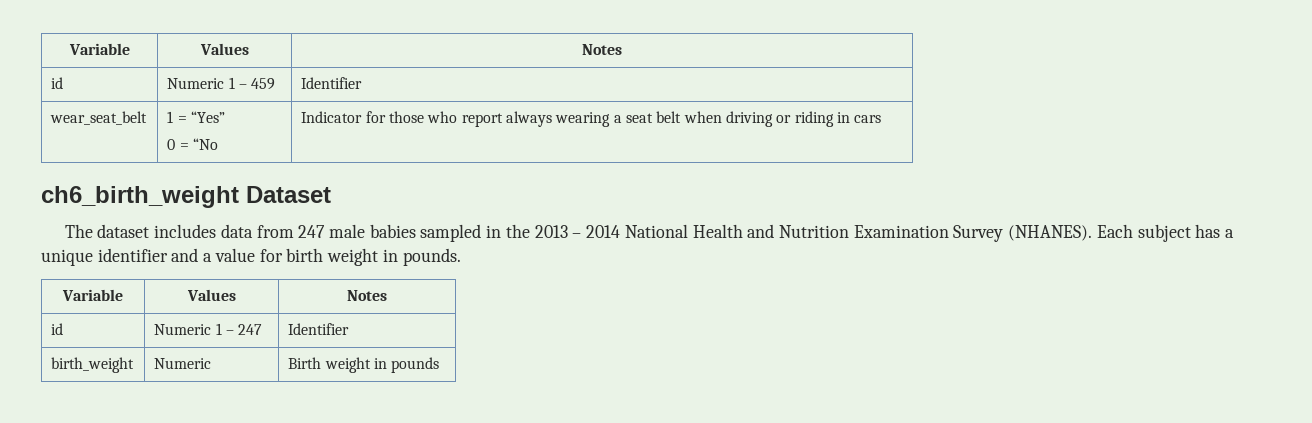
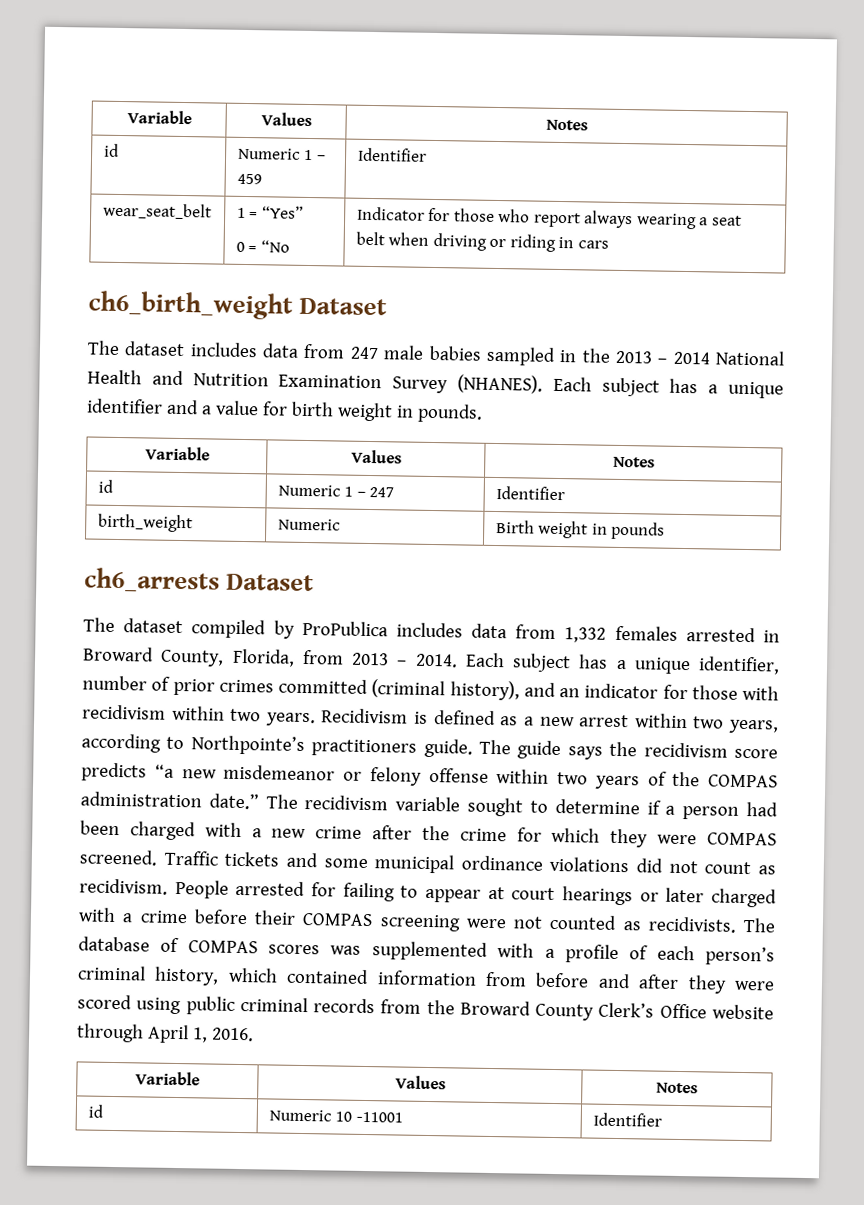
+ ch6_arrests Dataset
+ The dataset compiled by ProPublica includes data from 1,332 females arrested in Broward County, Florida, from 2013 – 2014. Each subject has a unique identifier, number of prior crimes committed (criminal history), and an indicator for those with recidivism within two years. Recidivism is defined as a new arrest within two years, according to Northpointe’s practitioners guide. The guide says the recidivism score predicts “a new misdemeanor or felony offense within two years of the COMPAS administration date.” The recidivism variable sought to determine if a person had been charged with a new crime after the crime for which they were COMPAS screened. Traffic tickets and some municipal ordinance violations did not count as recidivism. People arrested for failing to appear at court hearings or later charged with a crime before their COMPAS screening were not counted as recidivists. The database of COMPAS scores was supplemented with a profile of each person’s criminal history, which contained information from before and after they were scored using public criminal records from the Broward County Clerk’s Office website through April 1, 2016.
+ Variable | Values | Notes
+ id | Numeric 10 -11001 | Identifier

